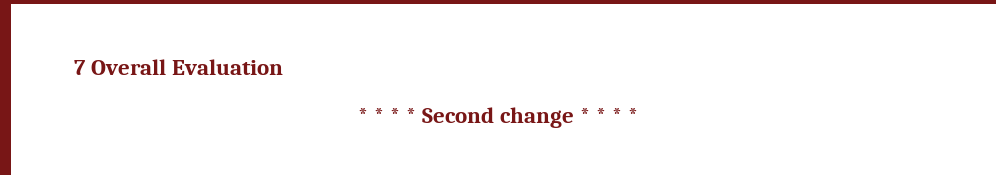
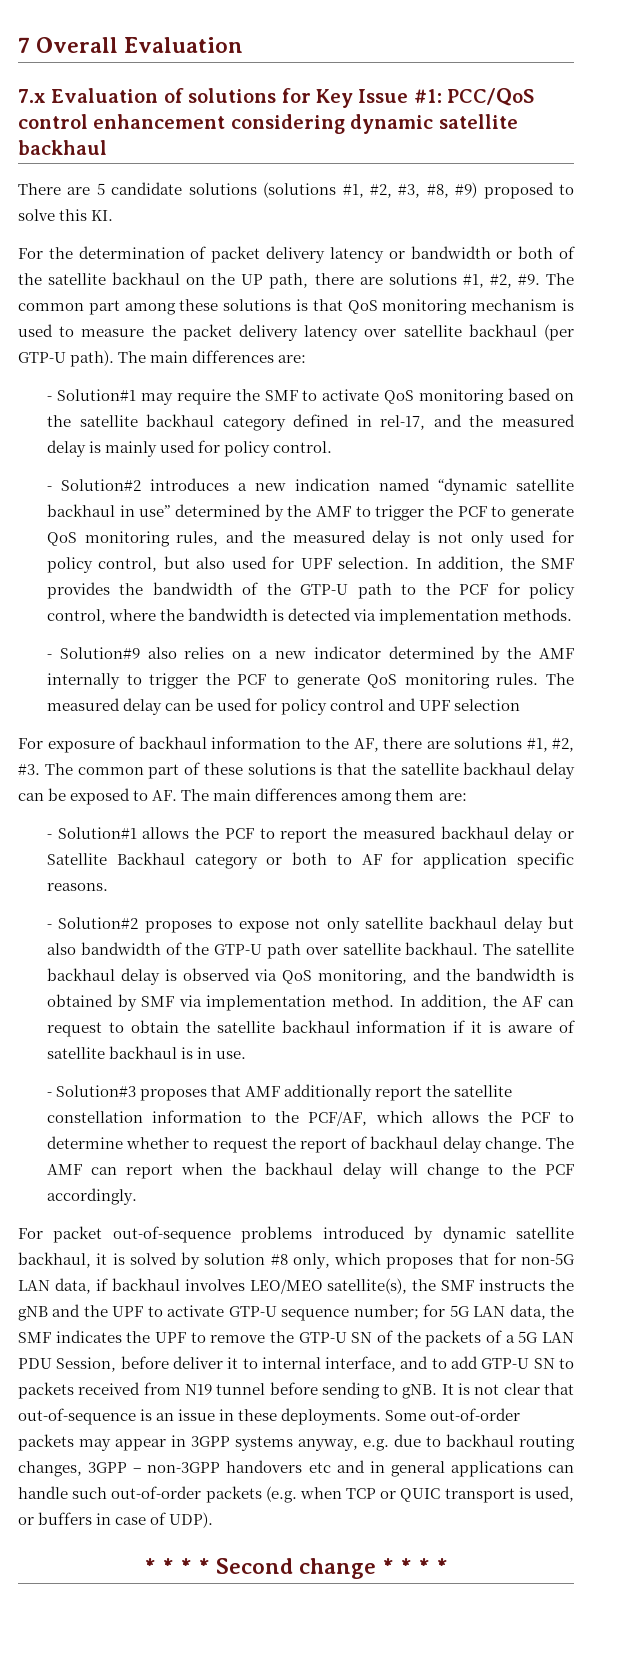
+ 7.x Evaluation of solutions for Key Issue #1: PCC/QoS control enhancement considering dynamic satellite backhaul
+ There are 5 candidate solutions (solutions #1, #2, #3, #8, #9) proposed to solve this KI.
+ For the determination of packet delivery latency or bandwidth or both of the satellite backhaul on the UP path, there are solutions #1, #2, #9. The common part among these solutions is that QoS monitoring mechanism is used to measure the packet delivery latency over satellite backhaul (per GTP-U path). The main differences are:
+ - Solution#1 may require the SMF to activate QoS monitoring based on the satellite backhaul category defined in rel-17, and the measured delay is mainly used for policy control.
+ - Solution#2 introduces a new indication named “dynamic satellite backhaul in use” determined by the AMF to trigger the PCF to generate QoS monitoring rules, and the measured delay is not only used for policy control, but also used for UPF selection. In addition, the SMF provides the bandwidth of the GTP-U path to the PCF for policy control, where the bandwidth is detected via implementation methods.
+ - Solution#9 also relies on a new indicator determined by the AMF internally to trigger the PCF to generate QoS monitoring rules. The measured delay can be used for policy control and UPF selection
+ For exposure of backhaul information to the AF, there are solutions #1, #2, #3. The common part of these solutions is that the satellite backhaul delay can be exposed to AF. The main differences among them are:
+ - Solution#1 allows the PCF to report the measured backhaul delay or Satellite Backhaul category or both to AF for application specific reasons.
+ - Solution#2 proposes to expose not only satellite backhaul delay but also bandwidth of the GTP-U path over satellite backhaul. The satellite backhaul delay is observed via QoS monitoring, and the bandwidth is obtained by SMF via implementation method. In addition, the AF can request to obtain the satellite backhaul information if it is aware of satellite backhaul is in use.
+ - Solution#3 proposes that AMF additionally report the satellite constellation information to the PCF/AF, which allows the PCF to determine whether to request the report of backhaul delay change. The AMF can report when the backhaul delay will change to the PCF accordingly.
+ For packet out-of-sequence problems introduced by dynamic satellite backhaul, it is solved by solution #8 only, which proposes that for non-5G LAN data, if backhaul involves LEO/MEO satellite(s), the SMF instructs the gNB and the UPF to activate GTP-U sequence number; for 5G LAN data, the SMF indicates the UPF to remove the GTP-U SN of the packets of a 5G LAN PDU Session, before deliver it to internal interface, and to add GTP-U SN to packets received from N19 tunnel before sending to gNB. It is not clear that out-of-sequence is an issue in these deployments. Some out-of-order packets may appear in 3GPP systems anyway, e.g. due to backhaul routing changes, 3GPP – non-3GPP handovers etc and in general applications can handle such out-of-order packets (e.g. when TCP or QUIC transport is used, or buffers in case of UDP).

